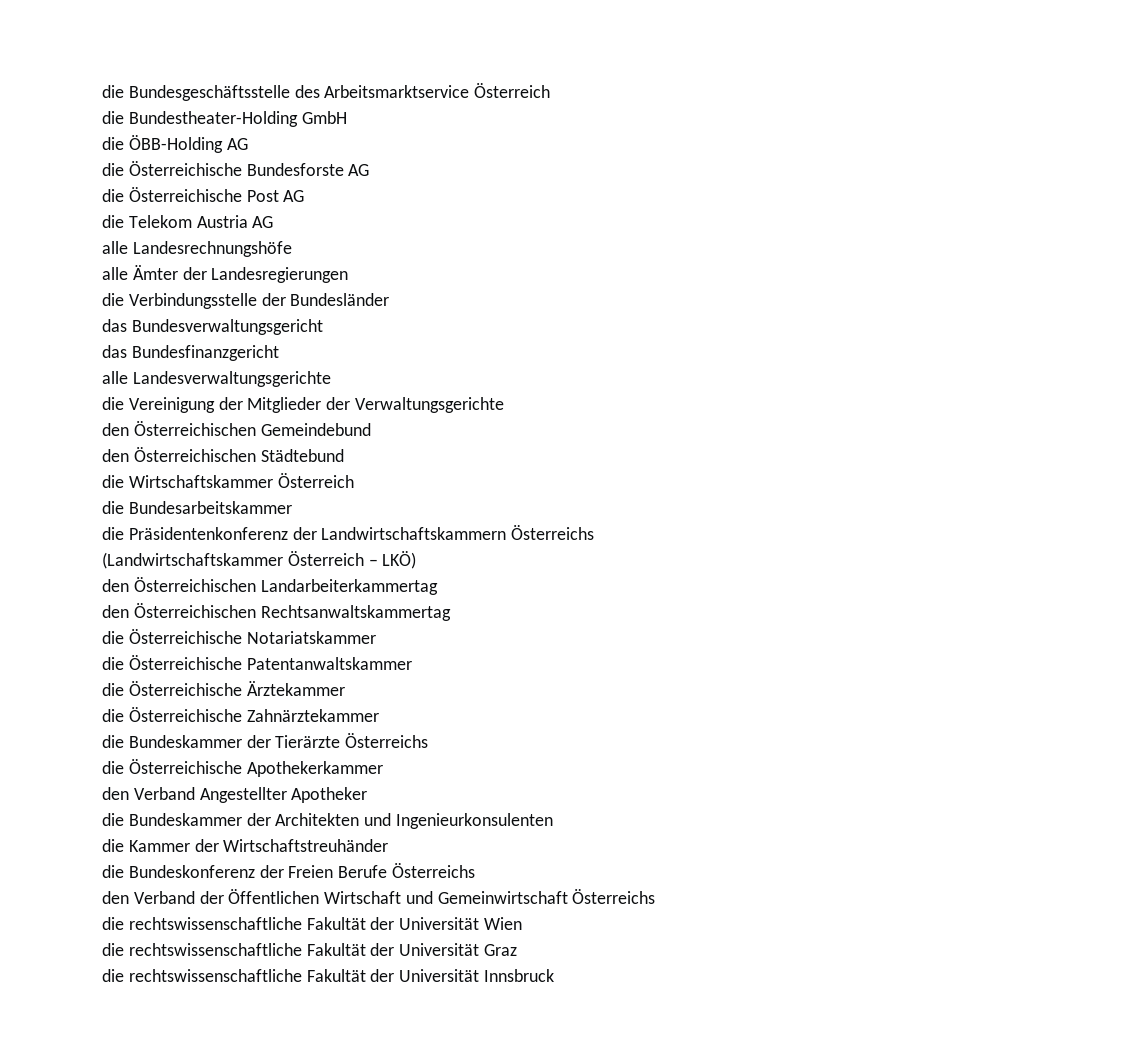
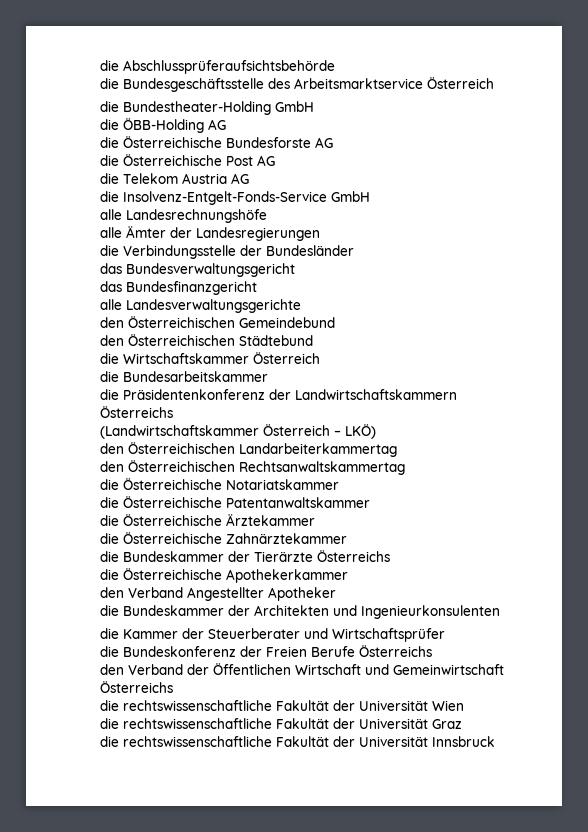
+ die Abschlussprüferaufsichtsbehörde
+ die Insolvenz-Entgelt-Fonds-Service GmbH
- die Vereinigung der Mitglieder der Verwaltungsgerichte
- die Kammer der Wirtschaftstreuhänder
+ die Kammer der Steuerberater und Wirtschaftsprüfer

